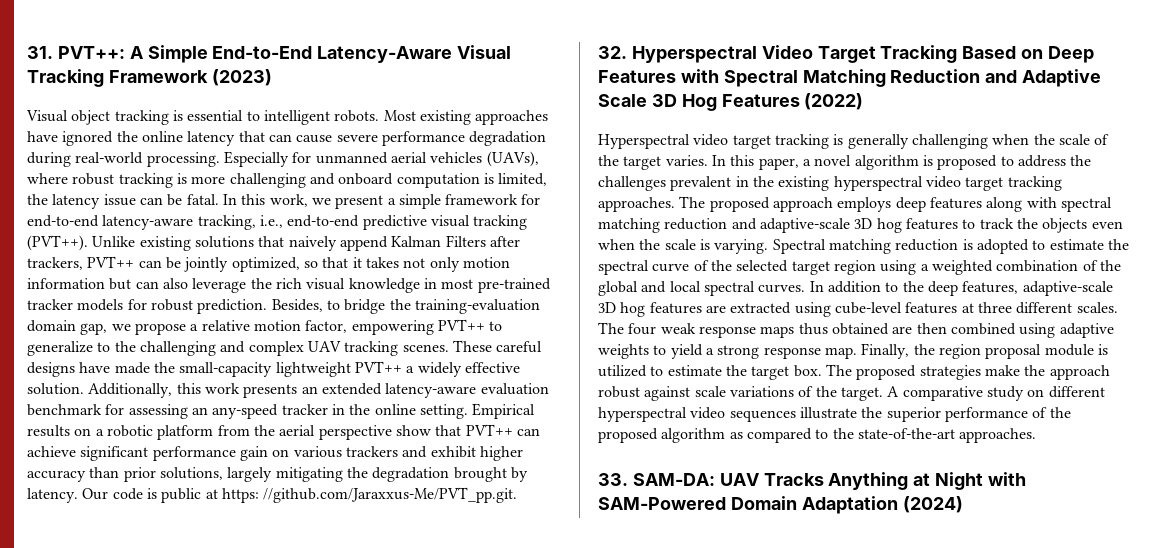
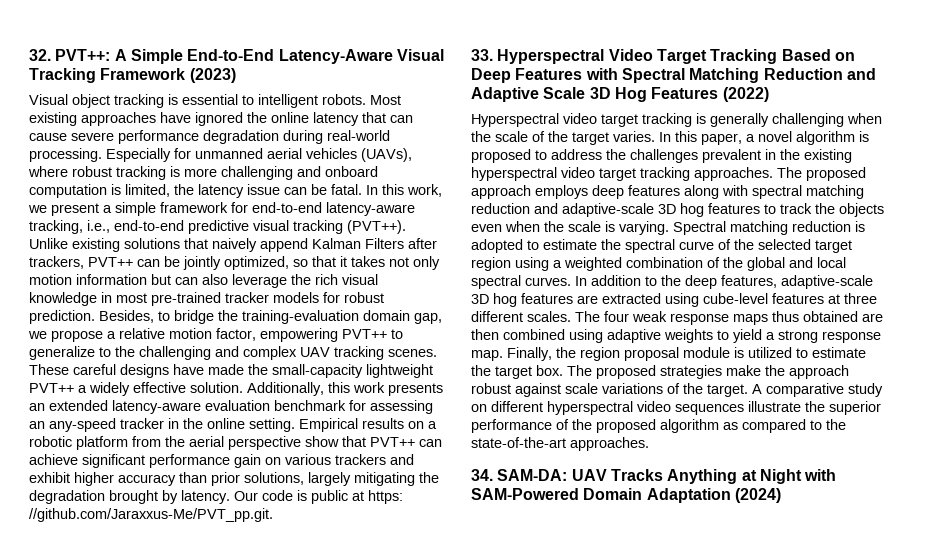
- 31. PVT++: A Simple End-to-End Latency-Aware Visual Tracking Framework (2023)
+ 32. PVT++: A Simple End-to-End Latency-Aware Visual Tracking Framework (2023)
- 32. Hyperspectral Video Target Tracking Based on Deep Features with Spectral Matching Reduction and Adaptive Scale 3D Hog Features (2022)
+ 33. Hyperspectral Video Target Tracking Based on Deep Features with Spectral Matching Reduction and Adaptive Scale 3D Hog Features (2022)
- 33. SAM-DA: UAV Tracks Anything at Night with SAM-Powered Domain Adaptation (2024)
+ 34. SAM-DA: UAV Tracks Anything at Night with SAM-Powered Domain Adaptation (2024)

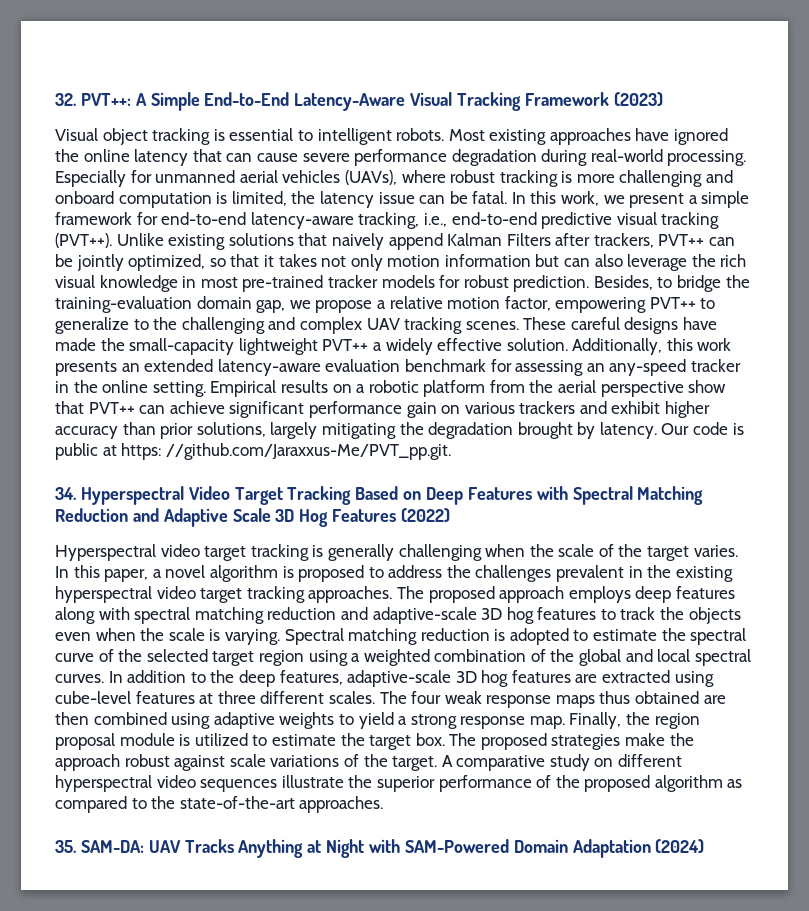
- 33. Hyperspectral Video Target Tracking Based on Deep Features with Spectral Matching Reduction and Adaptive Scale 3D Hog Features (2022)
+ 34. Hyperspectral Video Target Tracking Based on Deep Features with Spectral Matching Reduction and Adaptive Scale 3D Hog Features (2022)
- 34. SAM-DA: UAV Tracks Anything at Night with SAM-Powered Domain Adaptation (2024)
+ 35. SAM-DA: UAV Tracks Anything at Night with SAM-Powered Domain Adaptation (2024)

